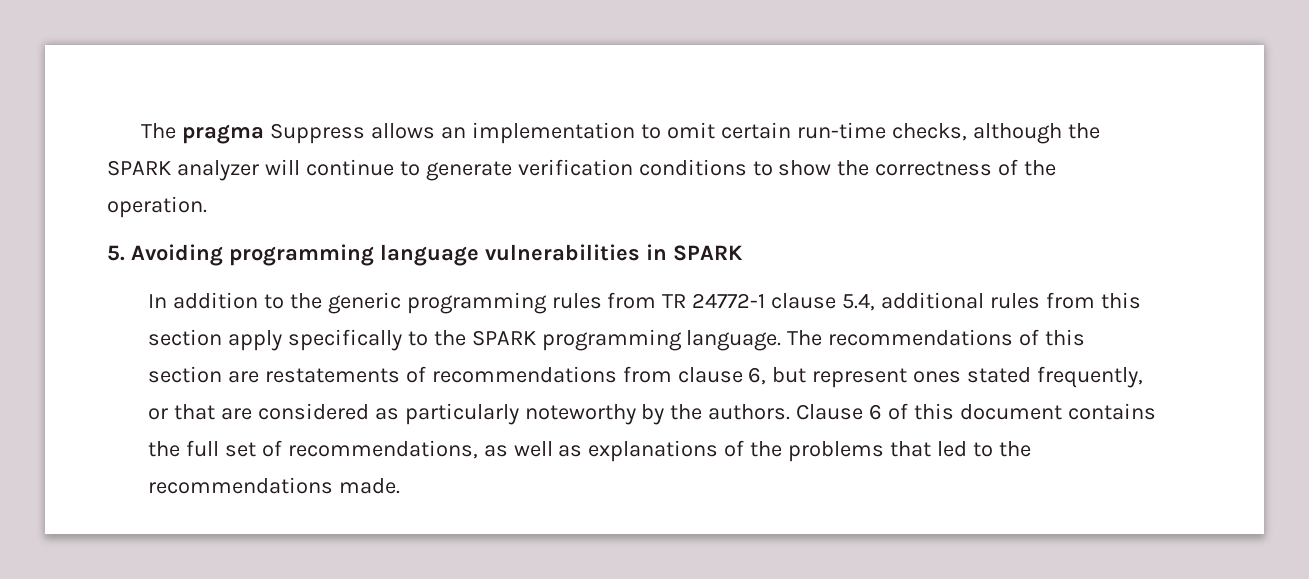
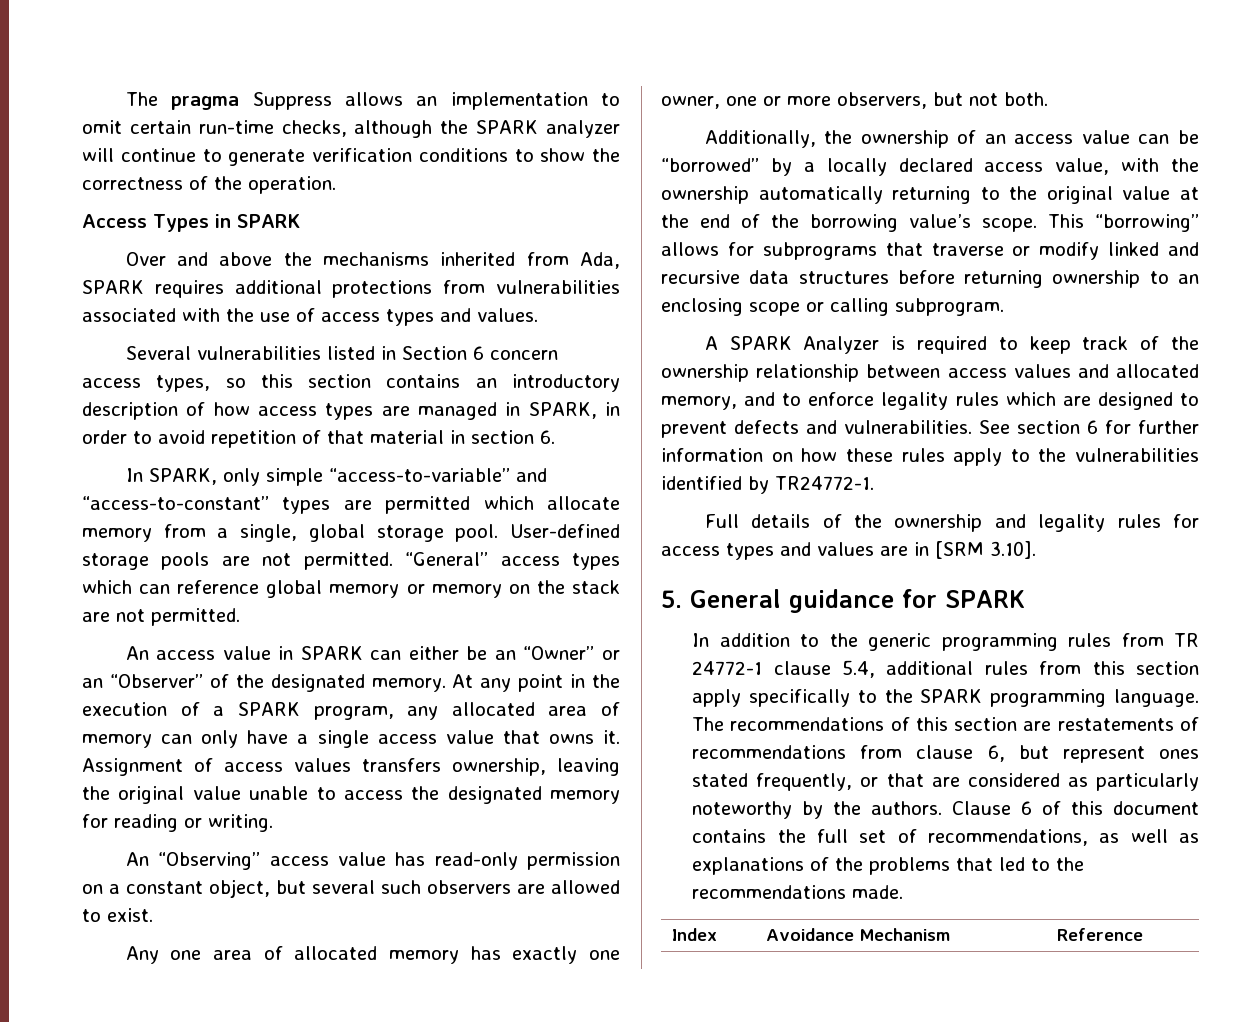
- 5. Avoiding programming language vulnerabilities in SPARK
+ Access Types in SPARK
+ Over and above the mechanisms inherited from Ada, SPARK requires additional protections from vulnerabilities associated with the use of access types and values.
+ Several vulnerabilities listed in Section 6 concern access types, so this section contains an introductory description of how access types are managed in SPARK, in order to avoid repetition of that material in section 6.
+ In SPARK, only simple “access-to-variable” and “access-to-constant” types are permitted which allocate memory from a single, global storage pool. User-defined storage pools are not permitted. “General” access types which can reference global memory or memory on the stack are not permitted.
+ An access value in SPARK can either be an “Owner” or an “Observer” of the designated memory. At any point in the execution of a SPARK program, any allocated area of memory can only have a single access value that owns it. Assignment of access values transfers ownership, leaving the original value unable to access the designated memory for reading or writing.
+ An “Observing” access value has read-only permission on a constant object, but several such observers are allowed to exist.
+ Any one area of allocated memory has exactly one owner, one or more observers, but not both.
+ Additionally, the ownership of an access value can be “borrowed” by a locally declared access value, with the ownership automatically returning to the original value at the end of the borrowing value’s scope. This “borrowing” allows for subprograms that traverse or modify linked and recursive data structures before returning ownership to an enclosing scope or calling subprogram.
+ A SPARK Analyzer is required to keep track of the ownership relationship between access values and allocated memory, and to enforce legality rules which are designed to prevent defects and vulnerabilities. See section 6 for further information on how these rules apply to the vulnerabilities identified by TR24772-1.
+ Full details of the ownership and legality rules for access types and values are in [SRM 3.10].
+ 5. General guidance for SPARK
+ Index | Avoidance Mechanism | Reference

